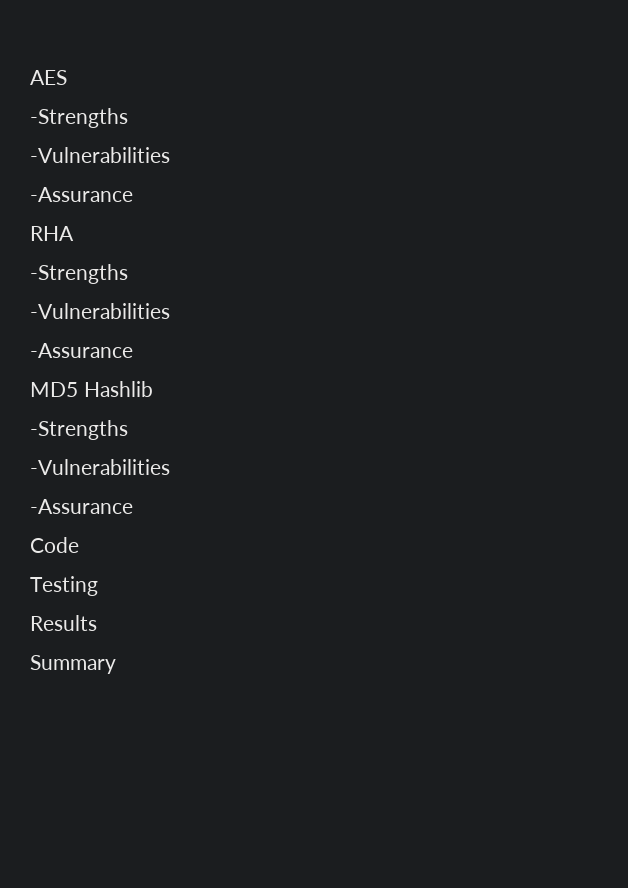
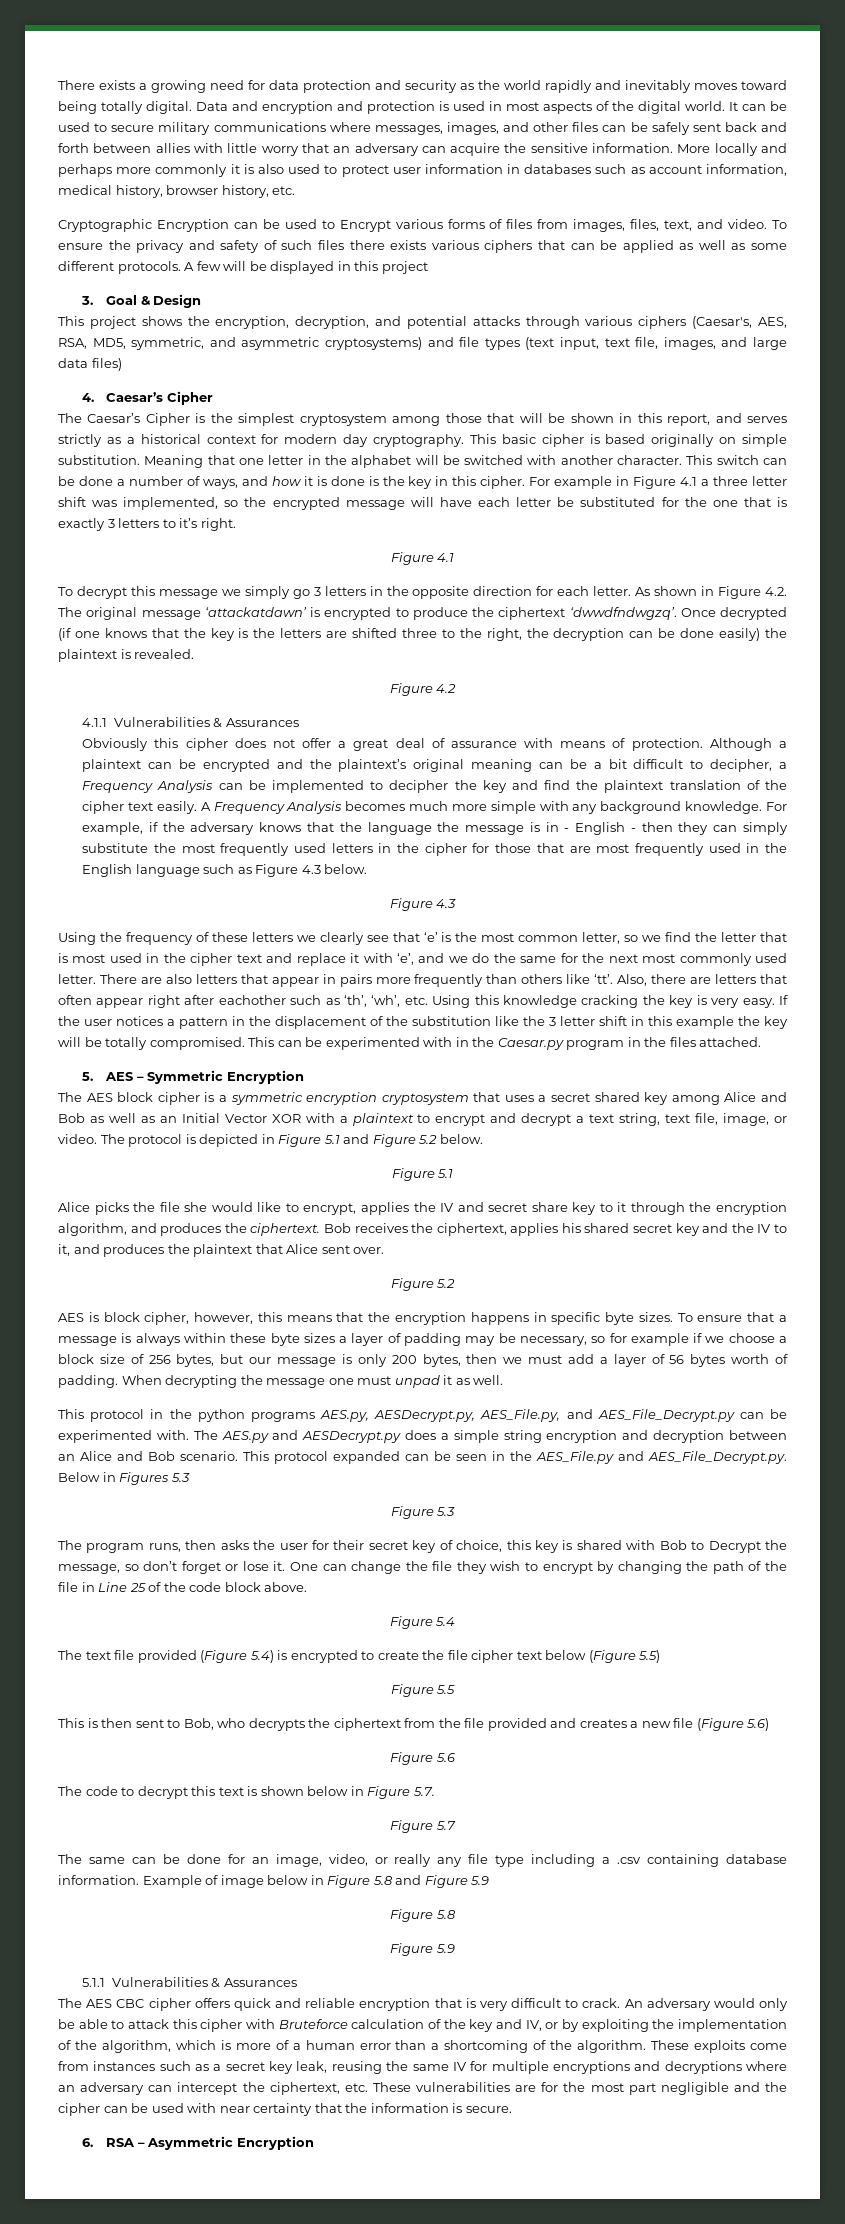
- AES
- -Strengths
- -Vulnerabilities
- -Assurance
- RHA
- -Strengths
- -Vulnerabilities
- -Assurance
- MD5 Hashlib
- -Strengths
- -Vulnerabilities
- -Assurance
- Code
- Testing
- Results
- Summary
+ There exists a growing need for data protection and security as the world rapidly and inevitably moves toward being totally digital. Data and encryption and protection is used in most aspects of the digital world. It can be used to secure military communications where messages, images, and other files can be safely sent back and forth between allies with little worry that an adversary can acquire the sensitive information. More locally and perhaps more commonly it is also used to protect user information in databases such as account information, medical history, browser history, etc.
+ Cryptographic Encryption can be used to Encrypt various forms of files from images, files, text, and video. To ensure the privacy and safety of such files there exists various ciphers that can be applied as well as some different protocols. A few will be displayed in this project
+ 3. Goal & Design
+ This project shows the encryption, decryption, and potential attacks through various ciphers (Caesar's, AES, RSA, MD5, symmetric, and asymmetric cryptosystems) and file types (text input, text file, images, and large data files)
+ 4. Caesar’s Cipher
+ The Caesar’s Cipher is the simplest cryptosystem among those that will be shown in this report, and serves strictly as a historical context for modern day cryptography. This basic cipher is based originally on simple substitution. Meaning that one letter in the alphabet will be switched with another character. This switch can be done a number of ways, and how it is done is the key in this cipher. For example in Figure 4.1 a three letter shift was implemented, so the encrypted message will have each letter be substituted for the one that is exactly 3 letters to it’s right.
+ Figure 4.1
+ To decrypt this message we simply go 3 letters in the opposite direction for each letter. As shown in Figure 4.2. The original message ‘attackatdawn’ is encrypted to produce the ciphertext ‘dwwdfndwgzq’. Once decrypted (if one knows that the key is the letters are shifted three to the right, the decryption can be done easily) the plaintext is revealed.
+ Figure 4.2
+ 4.1.1 Vulnerabilities & Assurances
+ Obviously this cipher does not offer a great deal of assurance with means of protection. Although a plaintext can be encrypted and the plaintext’s original meaning can be a bit difficult to decipher, a Frequency Analysis can be implemented to decipher the key and find the plaintext translation of the cipher text easily. A Frequency Analysis becomes much more simple with any background knowledge. For example, if the adversary knows that the language the message is in - English - then they can simply substitute the most frequently used letters in the cipher for those that are most frequently used in the English language such as Figure 4.3 below.
+ Figure 4.3
+ Using the frequency of these letters we clearly see that ‘e’ is the most common letter, so we find the letter that is most used in the cipher text and replace it with ‘e’, and we do the same for the next most commonly used letter. There are also letters that appear in pairs more frequently than others like ‘tt’. Also, there are letters that often appear right after eachother such as ‘th’, ‘wh’, etc. Using this knowledge cracking the key is very easy. If the user notices a pattern in the displacement of the substitution like the 3 letter shift in this example the key will be totally compromised. This can be experimented with in the Caesar.py program in the files attached.
+ 5. AES – Symmetric Encryption
+ The AES block cipher is a symmetric encryption cryptosystem that uses a secret shared key among Alice and Bob as well as an Initial Vector XOR with a plaintext to encrypt and decrypt a text string, text file, image, or video. The protocol is depicted in Figure 5.1 and Figure 5.2 below.
+ Figure 5.1
+ Alice picks the file she would like to encrypt, applies the IV and secret share key to it through the encryption algorithm, and produces the ciphertext. Bob receives the ciphertext, applies his shared secret key and the IV to it, and produces the plaintext that Alice sent over.
+ Figure 5.2
+ AES is block cipher, however, this means that the encryption happens in specific byte sizes. To ensure that a message is always within these byte sizes a layer of padding may be necessary, so for example if we choose a block size of 256 bytes, but our message is only 200 bytes, then we must add a layer of 56 bytes worth of padding. When decrypting the message one must unpad it as well.
+ This protocol in the python programs AES.py, AESDecrypt.py, AES_File.py, and AES_File_Decrypt.py can be experimented with. The AES.py and AESDecrypt.py does a simple string encryption and decryption between an Alice and Bob scenario. This protocol expanded can be seen in the AES_File.py and AES_File_Decrypt.py. Below in Figures 5.3
+ Figure 5.3
+ The program runs, then asks the user for their secret key of choice, this key is shared with Bob to Decrypt the message, so don’t forget or lose it. One can change the file they wish to encrypt by changing the path of the file in Line 25 of the code block above.
+ Figure 5.4
+ The text file provided (Figure 5.4) is encrypted to create the file cipher text below (Figure 5.5)
+ Figure 5.5
+ This is then sent to Bob, who decrypts the ciphertext from the file provided and creates a new file (Figure 5.6)
+ Figure 5.6
+ The code to decrypt this text is shown below in Figure 5.7.
+ Figure 5.7
+ The same can be done for an image, video, or really any file type including a .csv containing database information. Example of image below in Figure 5.8 and Figure 5.9
+ Figure 5.8
+ Figure 5.9
+ 5.1.1 Vulnerabilities & Assurances
+ The AES CBC cipher offers quick and reliable encryption that is very difficult to crack. An adversary would only be able to attack this cipher with Bruteforce calculation of the key and IV, or by exploiting the implementation of the algorithm, which is more of a human error than a shortcoming of the algorithm. These exploits come from instances such as a secret key leak, reusing the same IV for multiple encryptions and decryptions where an adversary can intercept the ciphertext, etc. These vulnerabilities are for the most part negligible and the cipher can be used with near certainty that the information is secure.
+ 6. RSA – Asymmetric Encryption

